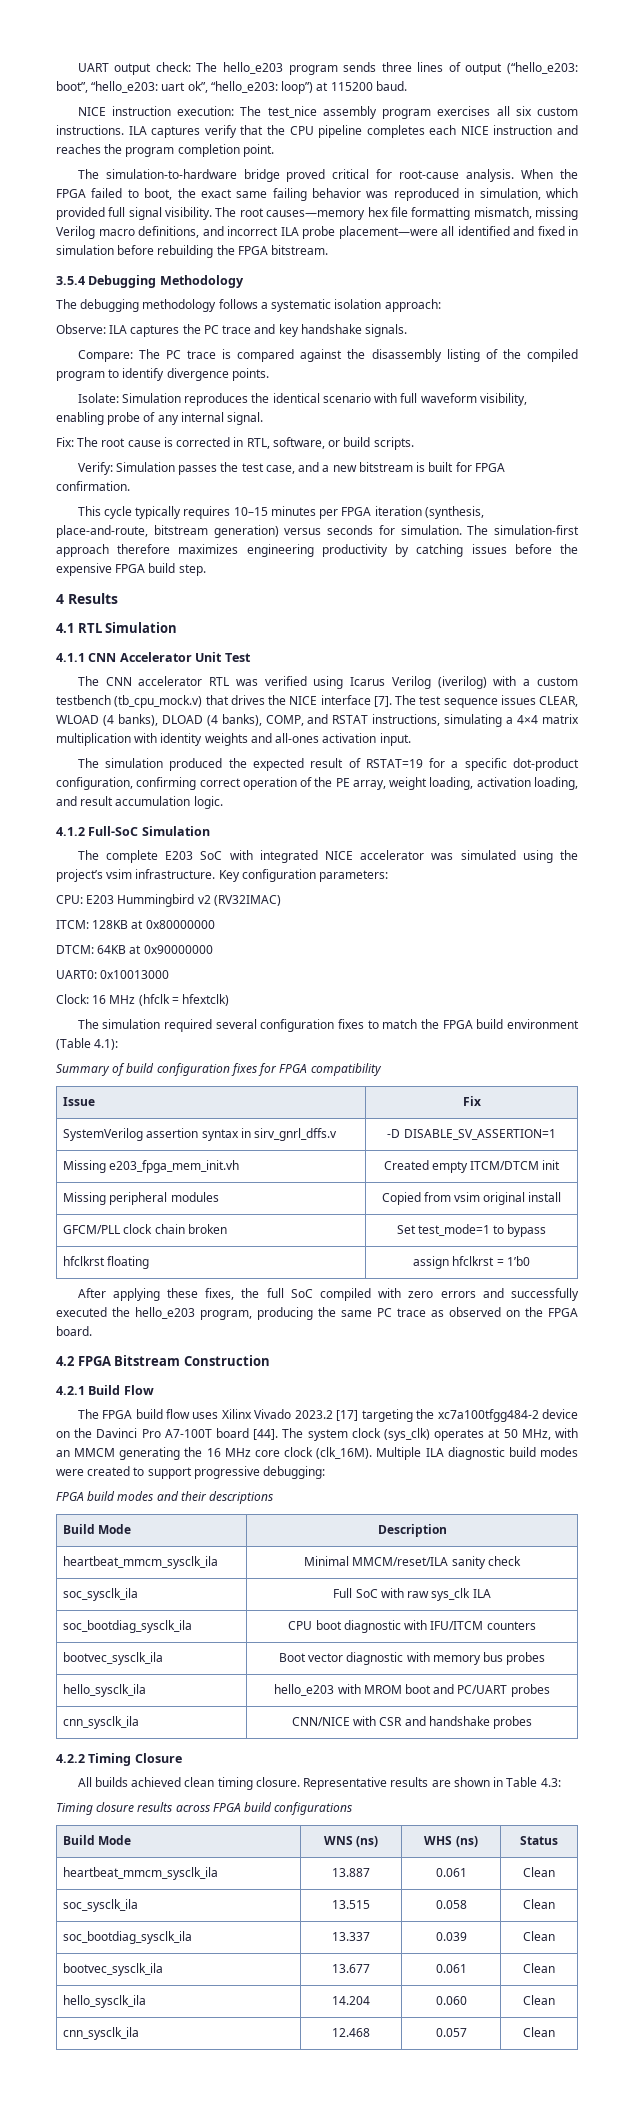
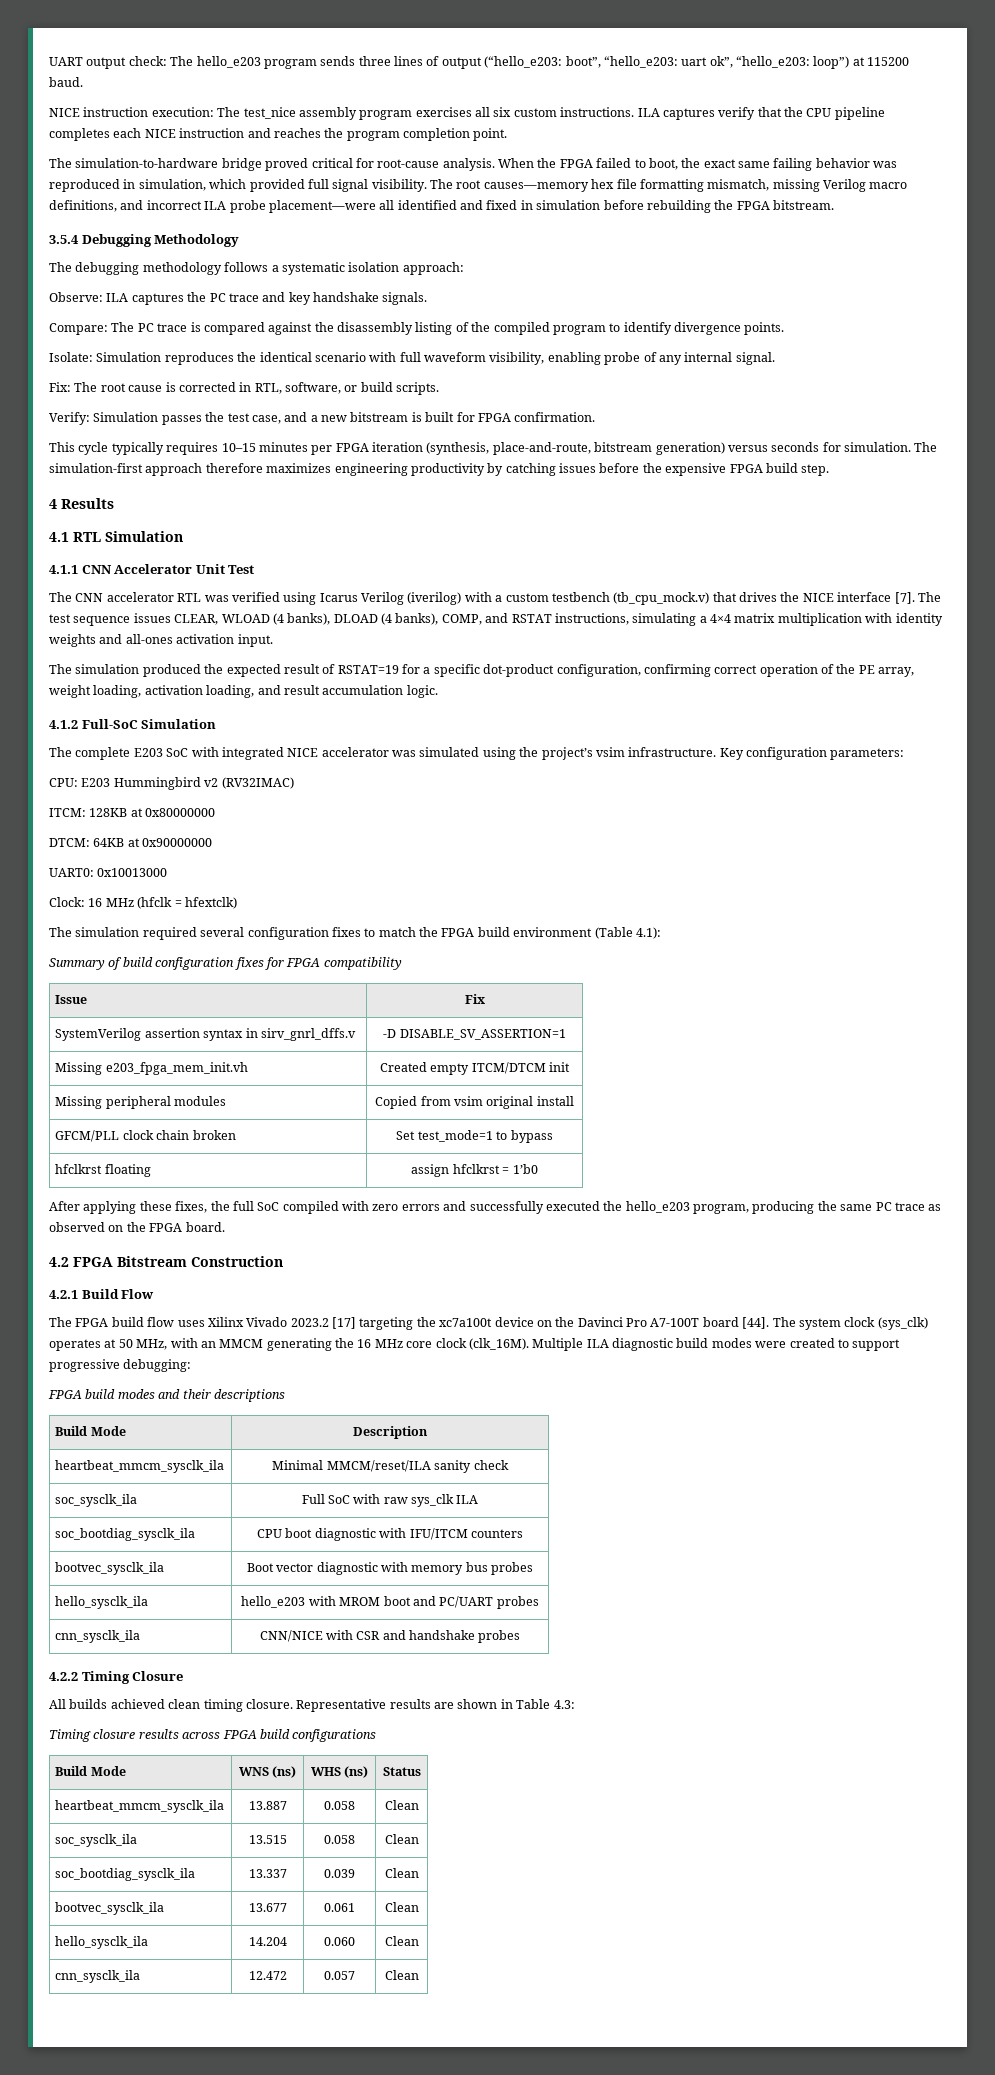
- The FPGA build flow uses Xilinx Vivado 2023.2 [17] targeting the xc7a100tfgg484-2 device on the Davinci Pro A7-100T board [44].
+ The FPGA build flow uses Xilinx Vivado 2023.2 [17] targeting the xc7a100t device on the Davinci Pro A7-100T board [44].
- heartbeat_mmcm_sysclk_ila | 13.887 | 0.061 | Clean
+ heartbeat_mmcm_sysclk_ila | 13.887 | 0.058 | Clean
- cnn_sysclk_ila | 12.468 | 0.057 | Clean
+ cnn_sysclk_ila | 12.472 | 0.057 | Clean

